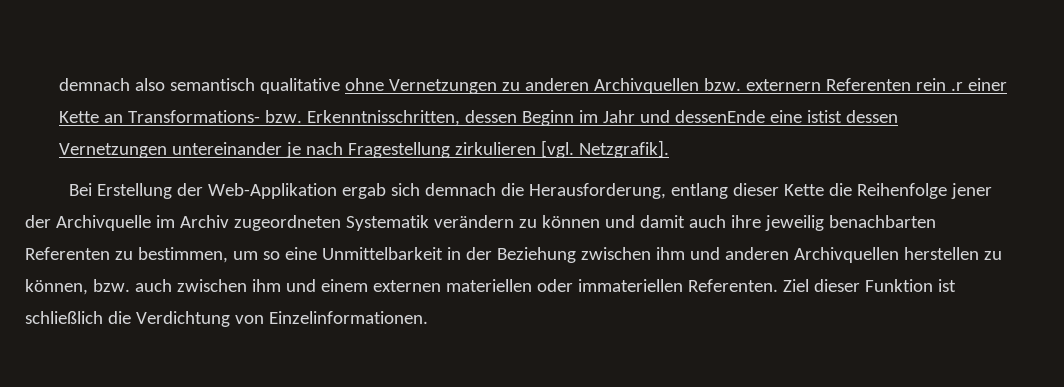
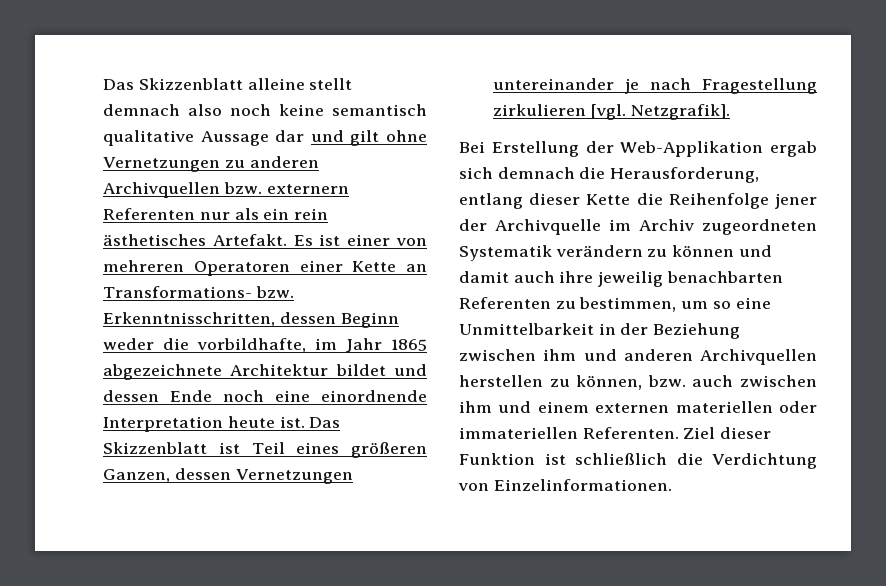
- demnach also semantisch qualitative ohne Vernetzungen zu anderen Archivquellen bzw. externern Referenten rein .r einer Kette an Transformations- bzw. Erkenntnisschritten, dessen Beginn im Jahr und dessenEnde eine istist dessen Vernetzungen untereinander je nach Fragestellung zirkulieren [vgl. Netzgrafik].
+ Das Skizzenblatt alleine stellt demnach also noch keine semantisch qualitative Aussage dar und gilt ohne Vernetzungen zu anderen Archivquellen bzw. externern Referenten nur als ein rein ästhetisches Artefakt. Es ist einer von mehreren Operatoren einer Kette an Transformations- bzw. Erkenntnisschritten, dessen Beginn weder die vorbildhafte, im Jahr 1865 abgezeichnete Architektur bildet und dessen Ende noch eine einordnende Interpretation heute ist. Das Skizzenblatt ist Teil eines größeren Ganzen, dessen Vernetzungen untereinander je nach Fragestellung zirkulieren [vgl. Netzgrafik].

